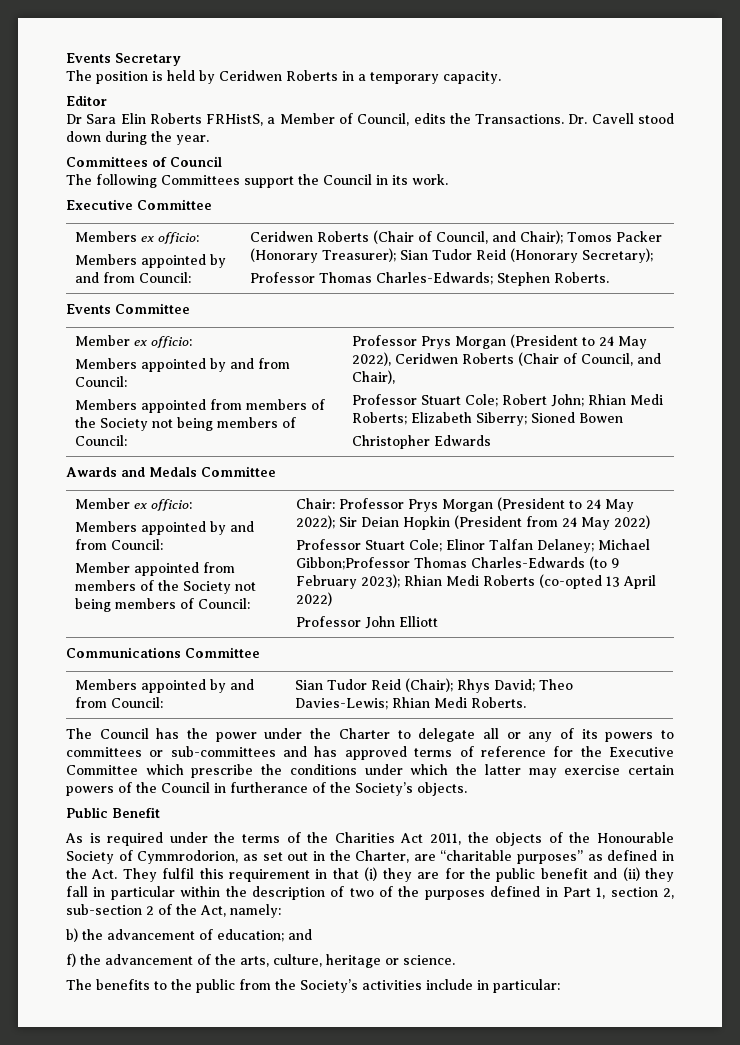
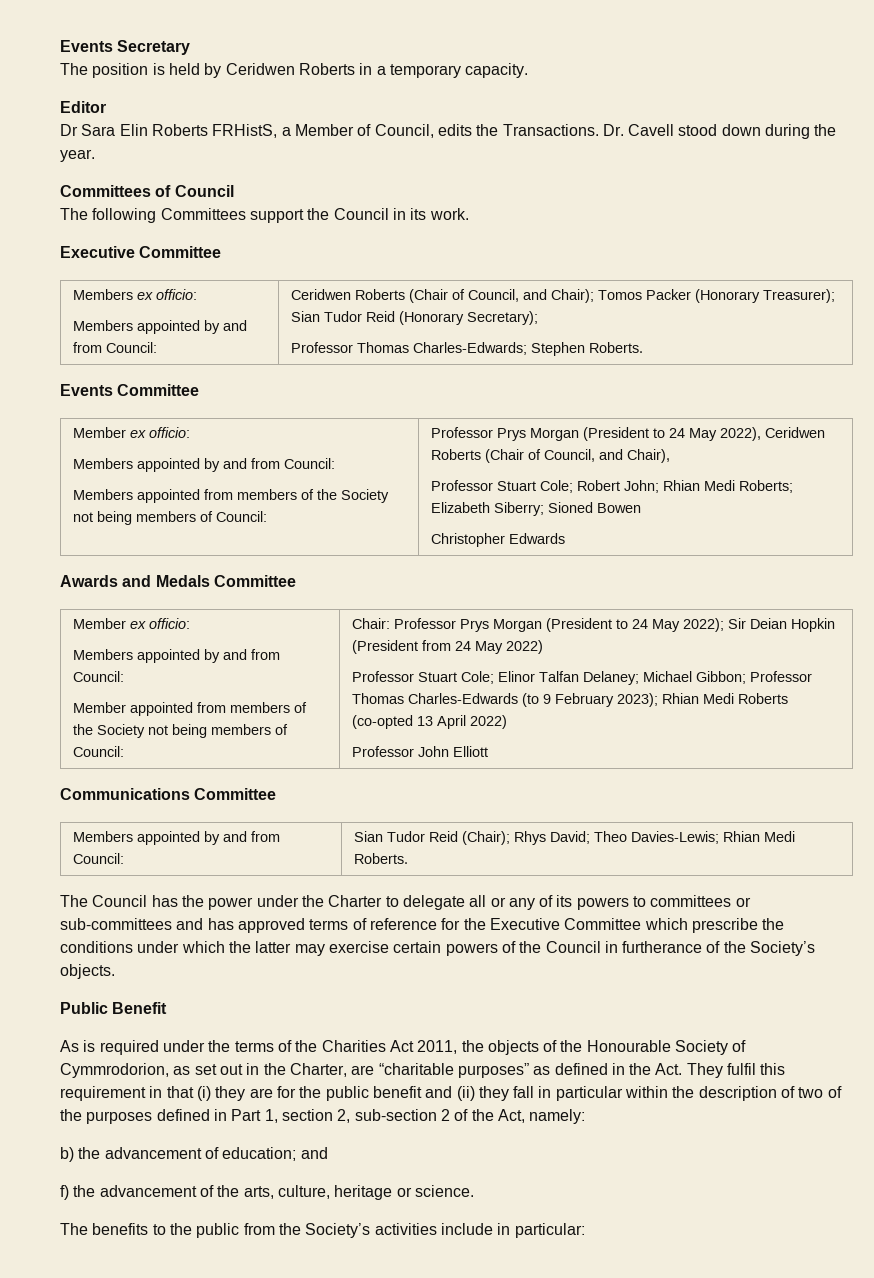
- Professor Stuart Cole; Elinor Talfan Delaney; Michael Gibbon;Professor Thomas Charles-Edwards (to 9 February 2023); Rhian Medi Roberts (co-opted 13 April 2022)
+ Professor Stuart Cole; Elinor Talfan Delaney; Michael Gibbon; Professor Thomas Charles-Edwards (to 9 February 2023); Rhian Medi Roberts (co-opted 13 April 2022)

